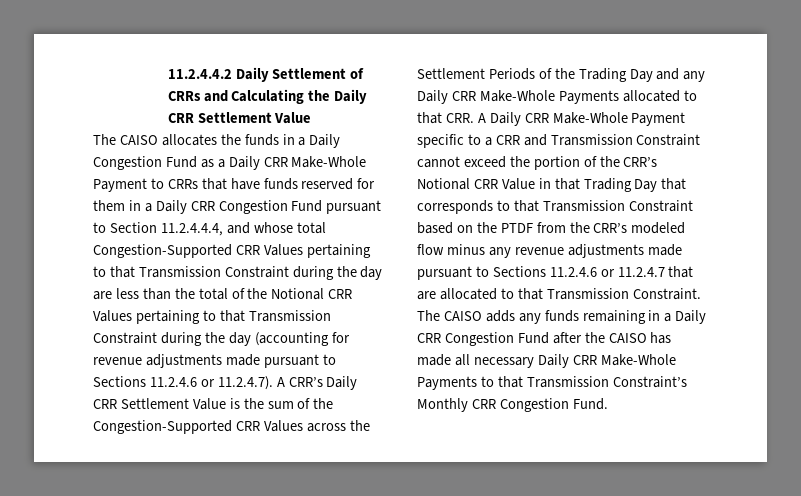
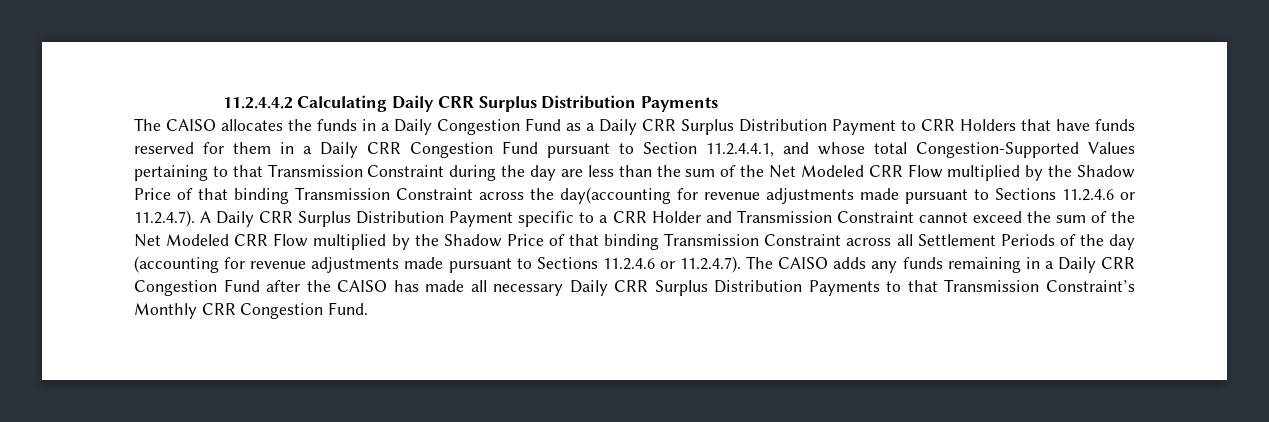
- 11.2.4.4.2 Daily Settlement of CRRs and Calculating the Daily CRR Settlement Value
+ 11.2.4.4.2 Calculating Daily CRR Surplus Distribution Payments
- The CAISO allocates the funds in a Daily Congestion Fund as a Daily CRR Make-Whole Payment to CRRs that have funds reserved for them in a Daily CRR Congestion Fund pursuant to Section 11.2.4.4.4, and whose total Congestion-Supported CRR Values pertaining to that Transmission Constraint during the day are less than the total of the Notional CRR Values pertaining to that Transmission Constraint during the day (accounting for revenue adjustments made pursuant to Sections 11.2.4.6 or 11.2.4.7). A CRR’s Daily CRR Settlement Value is the sum of the Congestion-Supported CRR Values across the Settlement Periods of the Trading Day and any Daily CRR Make-Whole Payments allocated to that CRR. A Daily CRR Make-Whole Payment specific to a CRR and Transmission Constraint cannot exceed the portion of the CRR’s Notional CRR Value in that Trading Day that corresponds to that Transmission Constraint based on the PTDF from the CRR’s modeled flow minus any revenue adjustments made pursuant to Sections 11.2.4.6 or 11.2.4.7 that are allocated to that Transmission Constraint. The CAISO adds any funds remaining in a Daily CRR Congestion Fund after the CAISO has made all necessary Daily CRR Make-Whole Payments to that Transmission Constraint’s Monthly CRR Congestion Fund.
+ The CAISO allocates the funds in a Daily Congestion Fund as a Daily CRR Surplus Distribution Payment to CRR Holders that have funds reserved for them in a Daily CRR Congestion Fund pursuant to Section 11.2.4.4.1, and whose total Congestion-Supported Values pertaining to that Transmission Constraint during the day are less than the sum of the Net Modeled CRR Flow multiplied by the Shadow Price of that binding Transmission Constraint across the day(accounting for revenue adjustments made pursuant to Sections 11.2.4.6 or 11.2.4.7). A Daily CRR Surplus Distribution Payment specific to a CRR Holder and Transmission Constraint cannot exceed the sum of the Net Modeled CRR Flow multiplied by the Shadow Price of that binding Transmission Constraint across all Settlement Periods of the day (accounting for revenue adjustments made pursuant to Sections 11.2.4.6 or 11.2.4.7). The CAISO adds any funds remaining in a Daily CRR Congestion Fund after the CAISO has made all necessary Daily CRR Surplus Distribution Payments to that Transmission Constraint’s Monthly CRR Congestion Fund.

